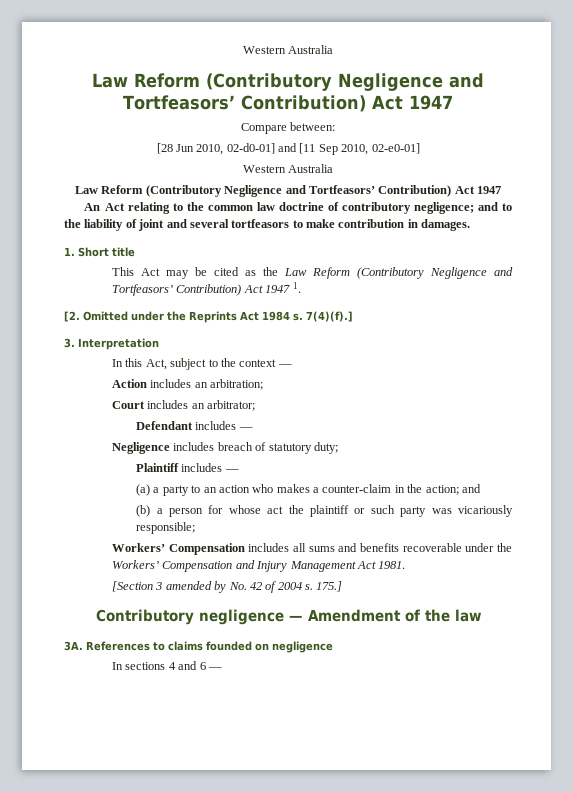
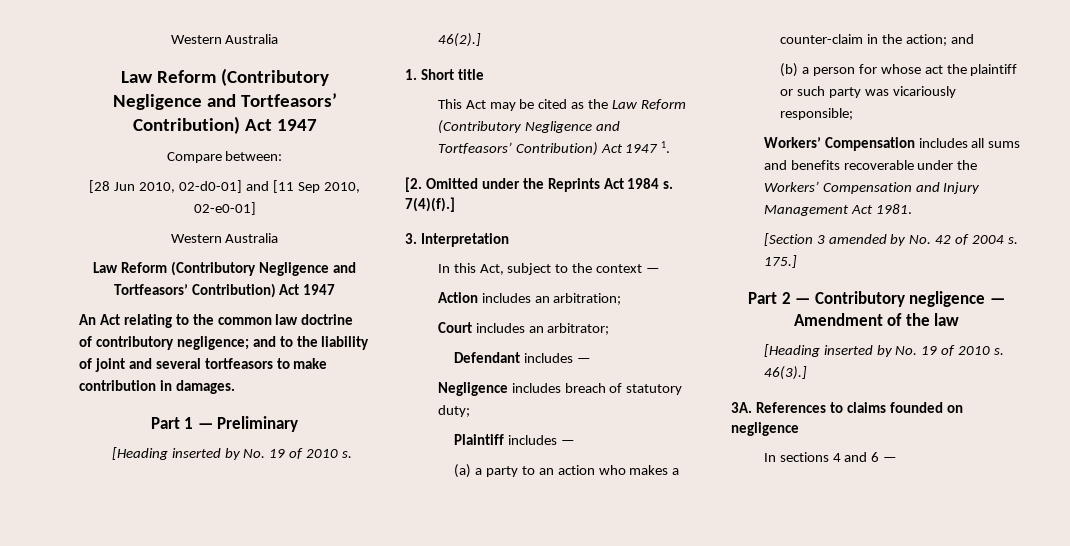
+ Part 1 — Preliminary
+ [Heading inserted by No. 19 of 2010 s. 46(2).]
- Contributory negligence — Amendment of the law
+ Part 2 — Contributory negligence — Amendment of the law
+ [Heading inserted by No. 19 of 2010 s. 46(3).]

